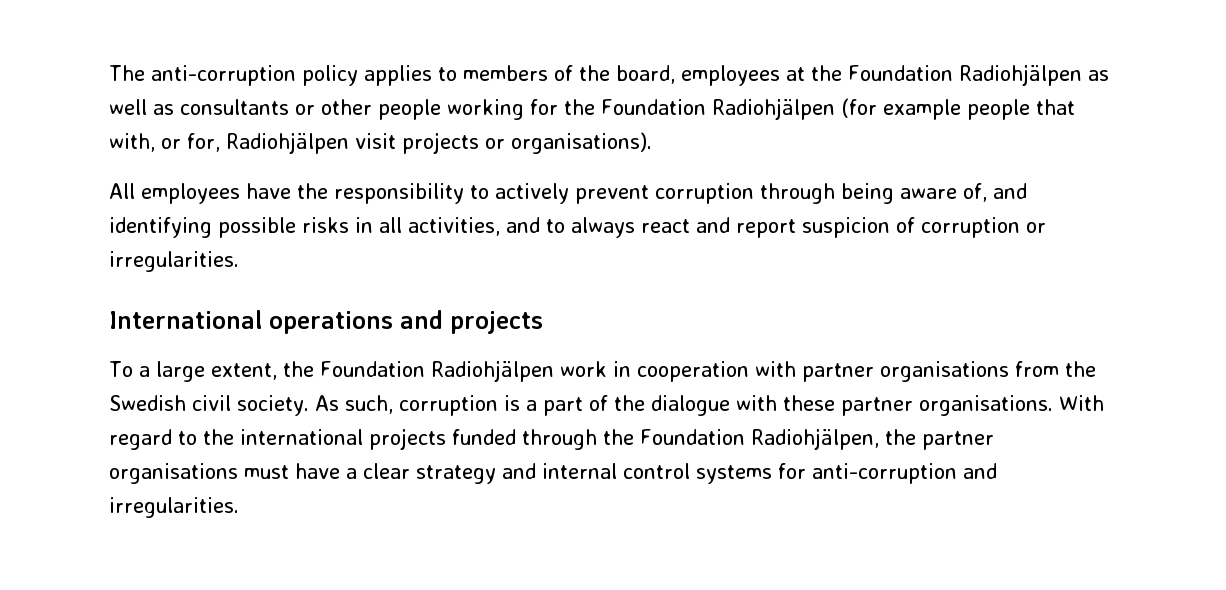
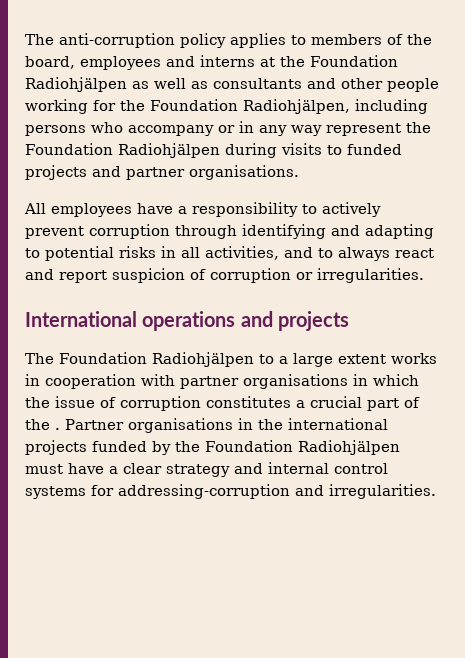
- The anti-corruption policy applies to members of the board, employees at the Foundation Radiohjälpen as well as consultants or other people working for the Foundation Radiohjälpen (for example people that with, or for, Radiohjälpen visit projects or organisations).
+ The anti-corruption policy applies to members of the board, employees and interns at the Foundation Radiohjälpen as well as consultants and other people working for the Foundation Radiohjälpen, including persons who accompany or in any way represent the Foundation Radiohjälpen during visits to funded projects and partner organisations.
- All employees have the responsibility to actively prevent corruption through being aware of, and identifying possible risks in all activities, and to always react and report suspicion of corruption or irregularities.
+ All employees have a responsibility to actively prevent corruption through identifying and adapting to potential risks in all activities, and to always react and report suspicion of corruption or irregularities.
- To a large extent, the Foundation Radiohjälpen work in cooperation with partner organisations from the Swedish civil society. As such, corruption is a part of the dialogue with these partner organisations. With regard to the international projects funded through the Foundation Radiohjälpen, the partner organisations must have a clear strategy and internal control systems for anti-corruption and irregularities.
+ The Foundation Radiohjälpen to a large extent works in cooperation with partner organisations in which the issue of corruption constitutes a crucial part of the . Partner organisations in the international projects funded by the Foundation Radiohjälpen must have a clear strategy and internal control systems for addressing-corruption and irregularities.

